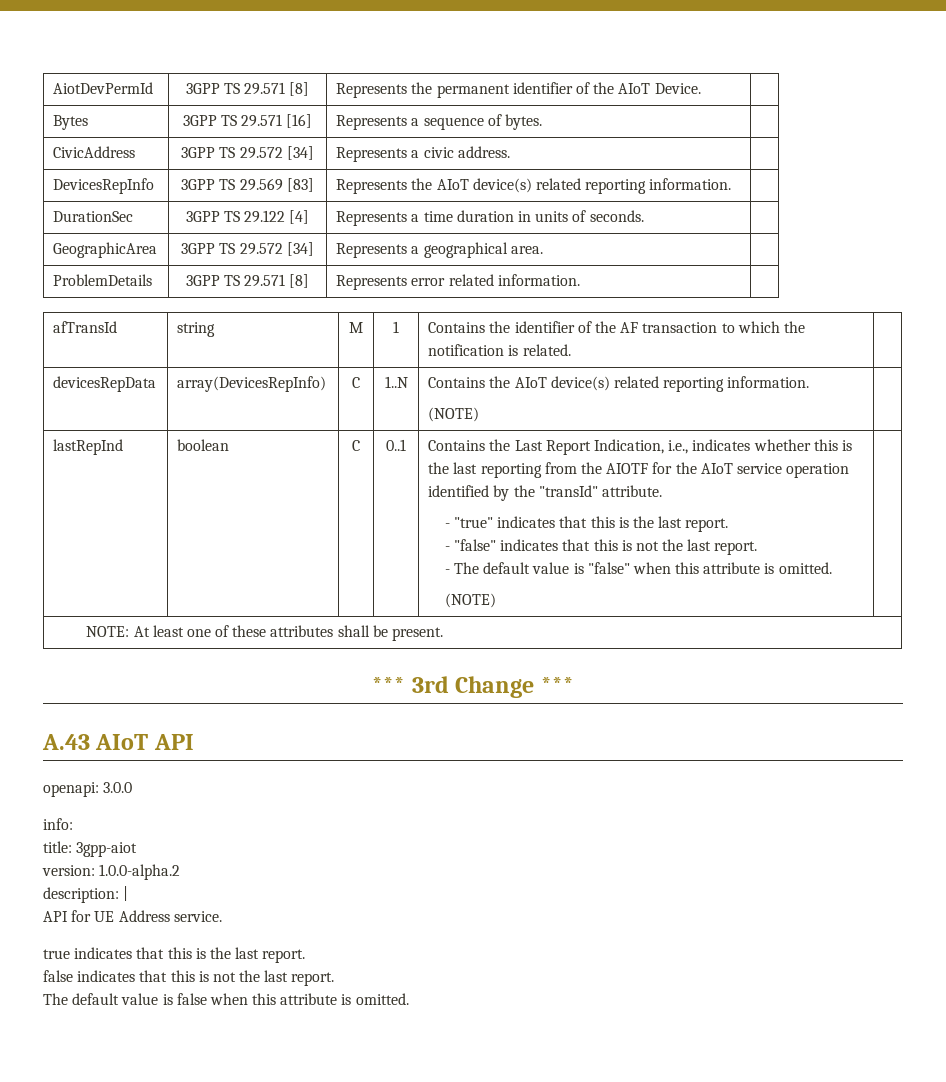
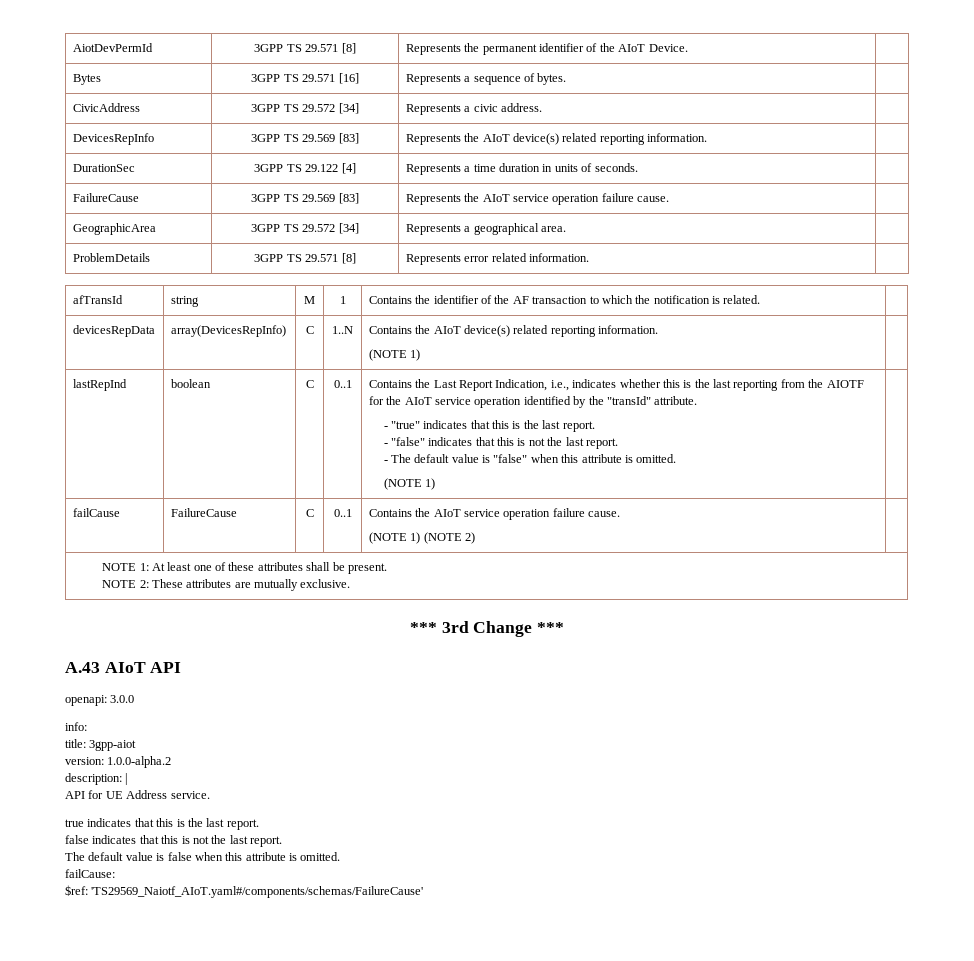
+ FailureCause | 3GPP TS 29.569 [83] | Represents the AIoT service operation failure cause. |
  devicesRepData | array(DevicesRepInfo) | C | 1..N | Contains the AIoT device(s) related reporting information.
- (NOTE) |
+ (NOTE 1) |
  - The default value is "false" when this attribute is omitted.
- (NOTE) |
- NOTE: At least one of these attributes shall be present.
+ (NOTE 1) |
+ failCause | FailureCause | C | 0..1 | Contains the AIoT service operation failure cause.
+ (NOTE 1) (NOTE 2) |
+ NOTE 1: At least one of these attributes shall be present.
+ NOTE 2: These attributes are mutually exclusive.
+ failCause:
+ $ref: 'TS29569_Naiotf_AIoT.yaml#/components/schemas/FailureCause'

